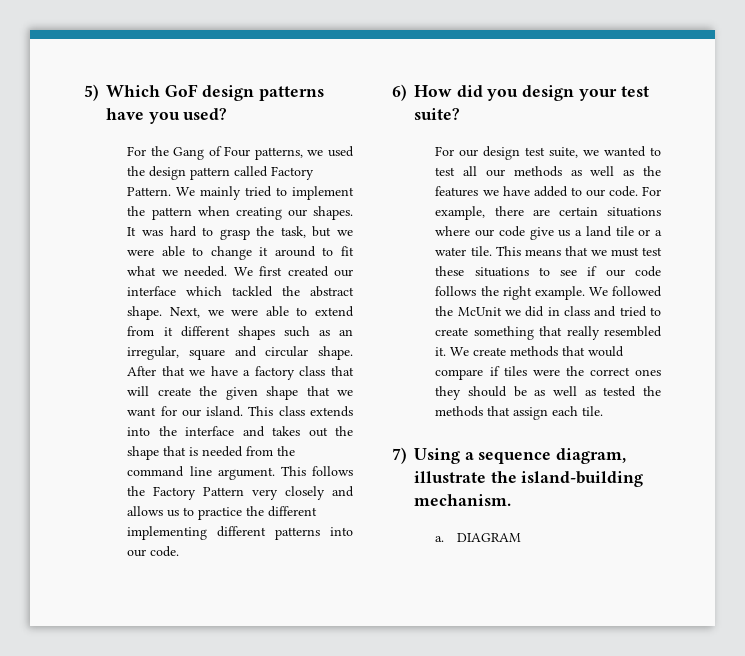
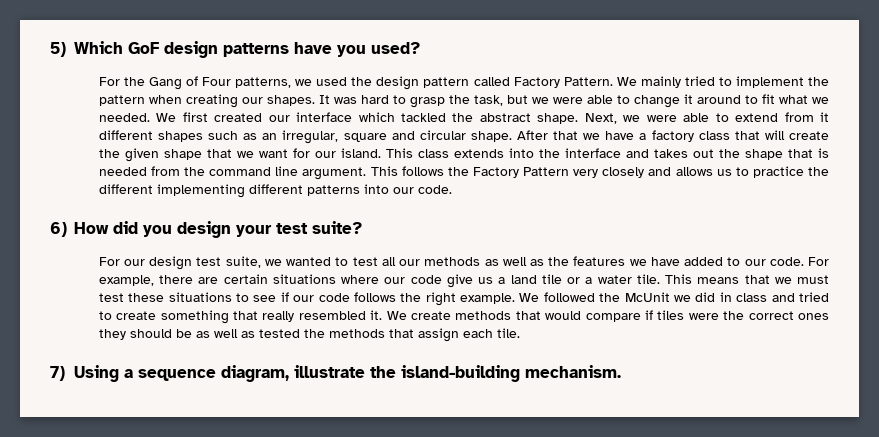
- a. DIAGRAM

